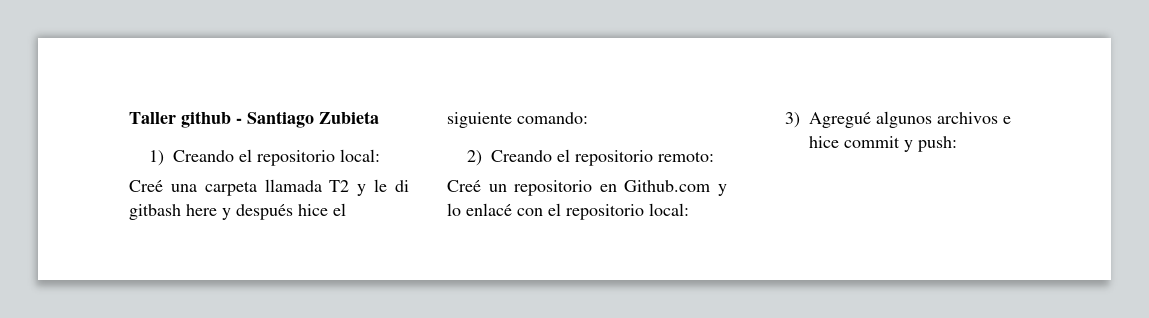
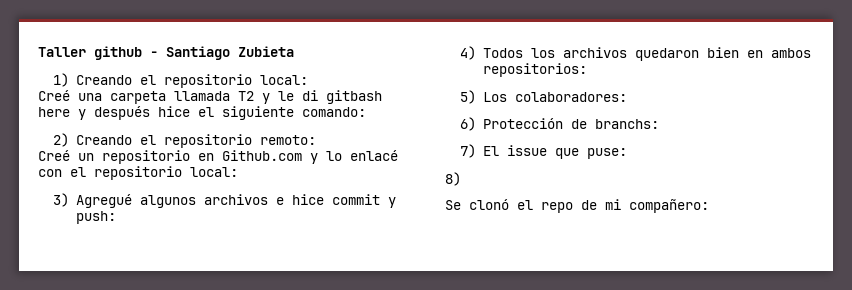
+ 4) Todos los archivos quedaron bien en ambos repositorios:
+ 5) Los colaboradores:
+ 6) Protección de branchs:
+ 7) El issue que puse:
+ 8)
+ Se clonó el repo de mi compañero:

